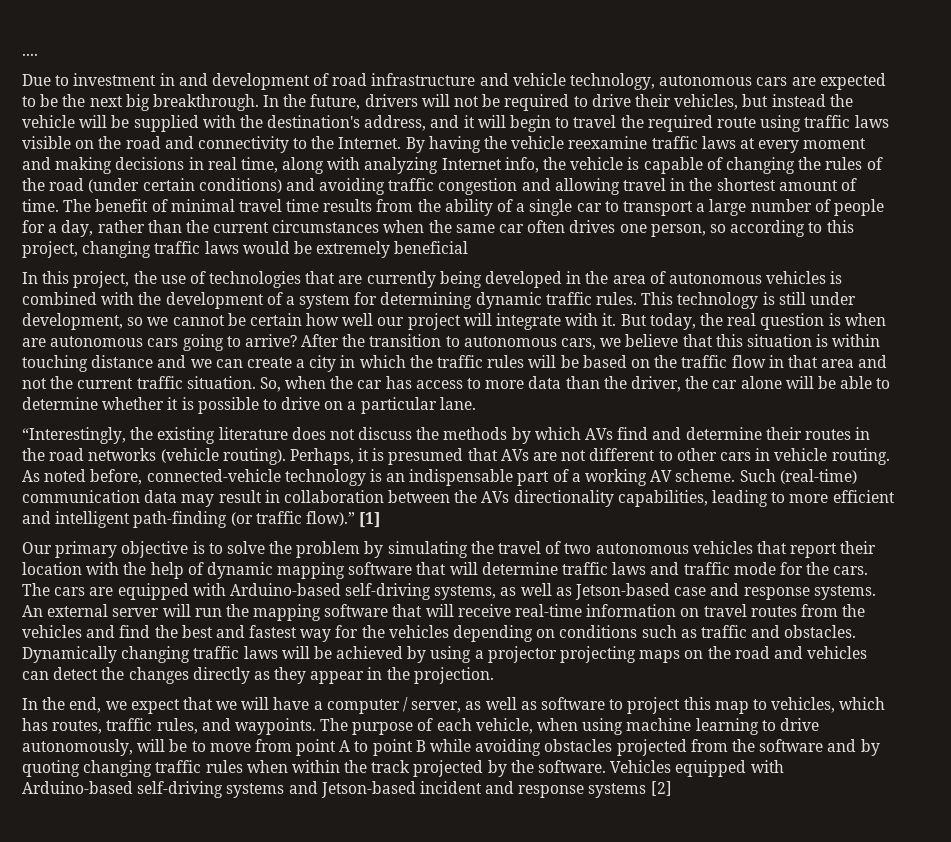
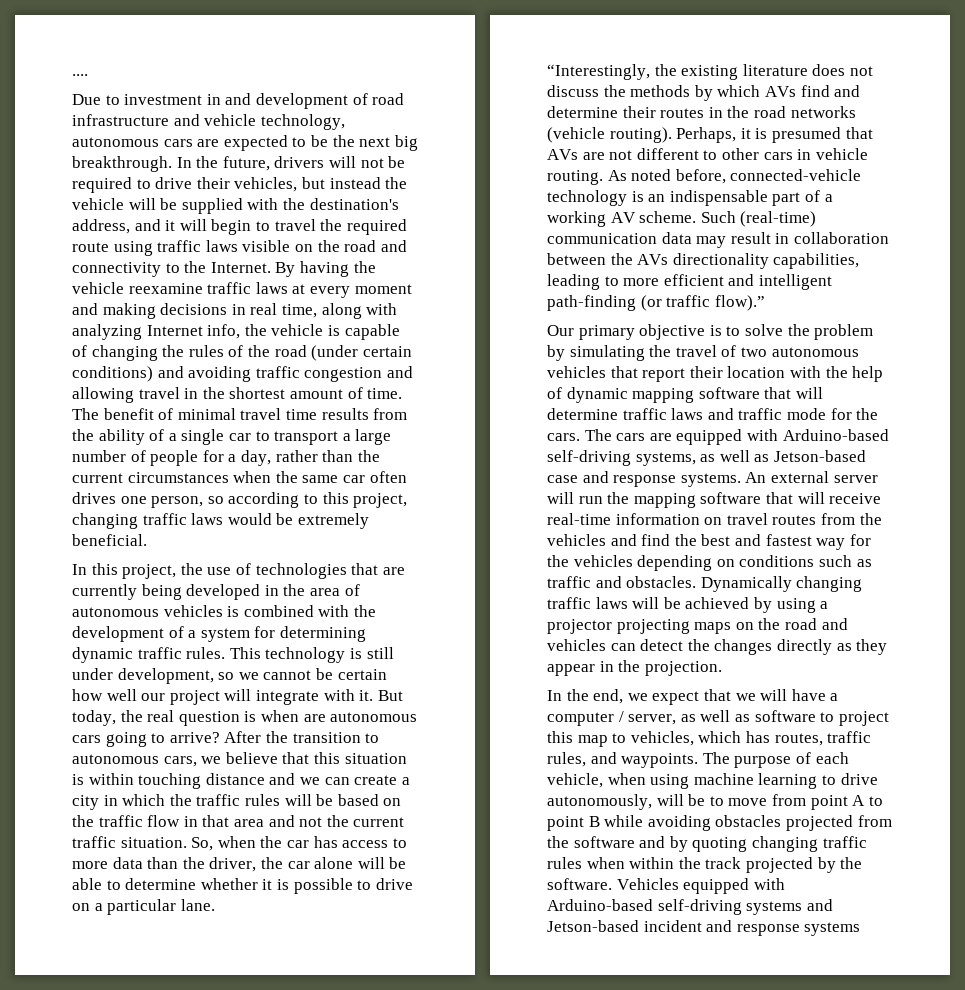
- The benefit of minimal travel time results from the ability of a single car to transport a large number of people for a day, rather than the current circumstances when the same car often drives one person, so according to this project, changing traffic laws would be extremely beneficial
+ The benefit of minimal travel time results from the ability of a single car to transport a large number of people for a day, rather than the current circumstances when the same car often drives one person, so according to this project, changing traffic laws would be extremely beneficial.
- [1]
- Vehicles equipped with Arduino-based self-driving systems and Jetson-based incident and response systems [2]
+ Vehicles equipped with Arduino-based self-driving systems and Jetson-based incident and response systems

